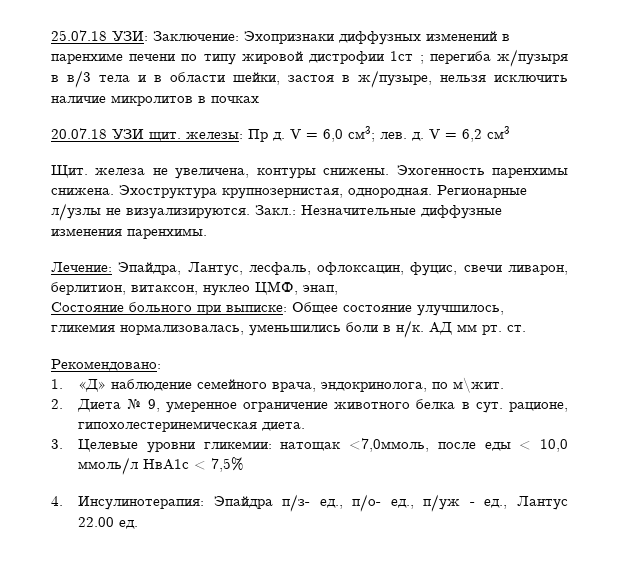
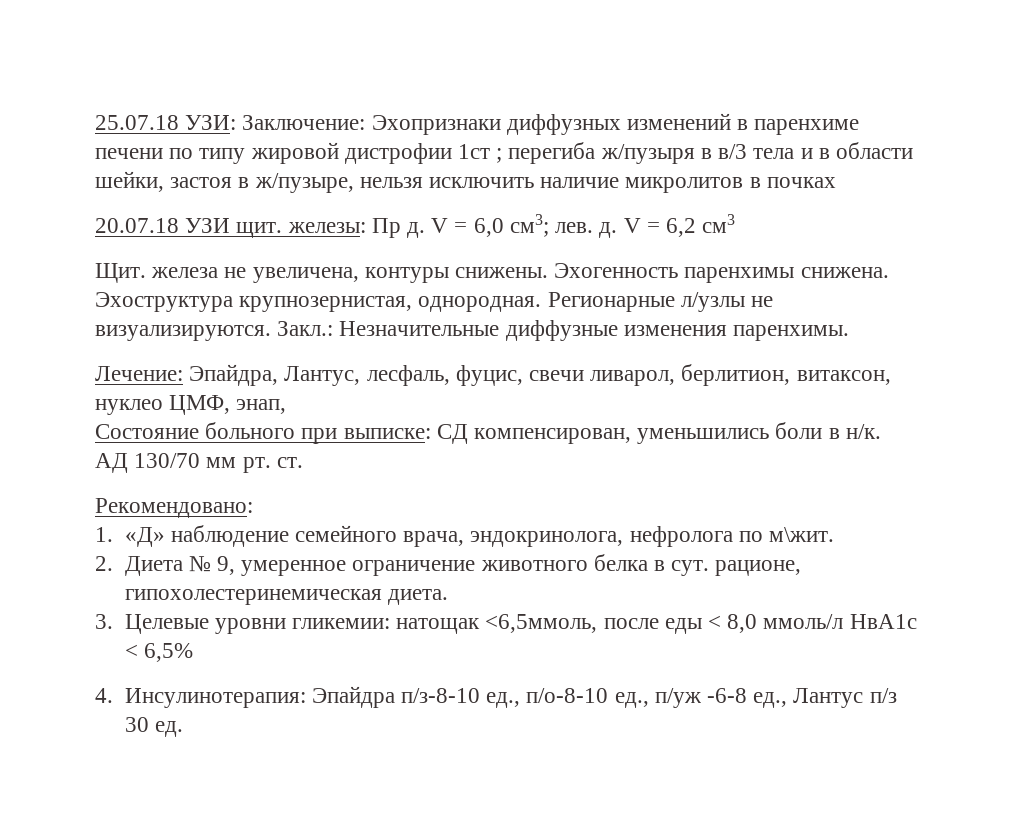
- Лечение: Эпайдра, Лантус, лесфаль, офлоксацин, фуцис, свечи ливарон, берлитион, витаксон, нуклео ЦМФ, энап,
+ Лечение: Эпайдра, Лантус, лесфаль, фуцис, свечи ливарол, берлитион, витаксон, нуклео ЦМФ, энап,
- Состояние больного при выписке: Общее состояние улучшилось, гликемия нормализовалась, уменьшились боли в н/к.
+ Состояние больного при выписке: СД компенсирован, уменьшились боли в н/к.
- АД мм рт. ст.
+ АД 130/70 мм рт. ст.
- 1. «Д» наблюдение семейного врача, эндокринолога, по м\жит.
+ 1. «Д» наблюдение семейного врача, эндокринолога, нефролога по м\жит.
- 3. Целевые уровни гликемии: натощак <7,0ммоль, после еды < 10,0 ммоль/л НвА1с < 7,5%
+ 3. Целевые уровни гликемии: натощак <6,5ммоль, после еды < 8,0 ммоль/л НвА1с < 6,5%
- 4. Инсулинотерапия: Эпайдра п/з- ед., п/о- ед., п/уж - ед., Лантус 22.00 ед.
+ 4. Инсулинотерапия: Эпайдра п/з-8-10 ед., п/о-8-10 ед., п/уж -6-8 ед., Лантус п/з 30 ед.

